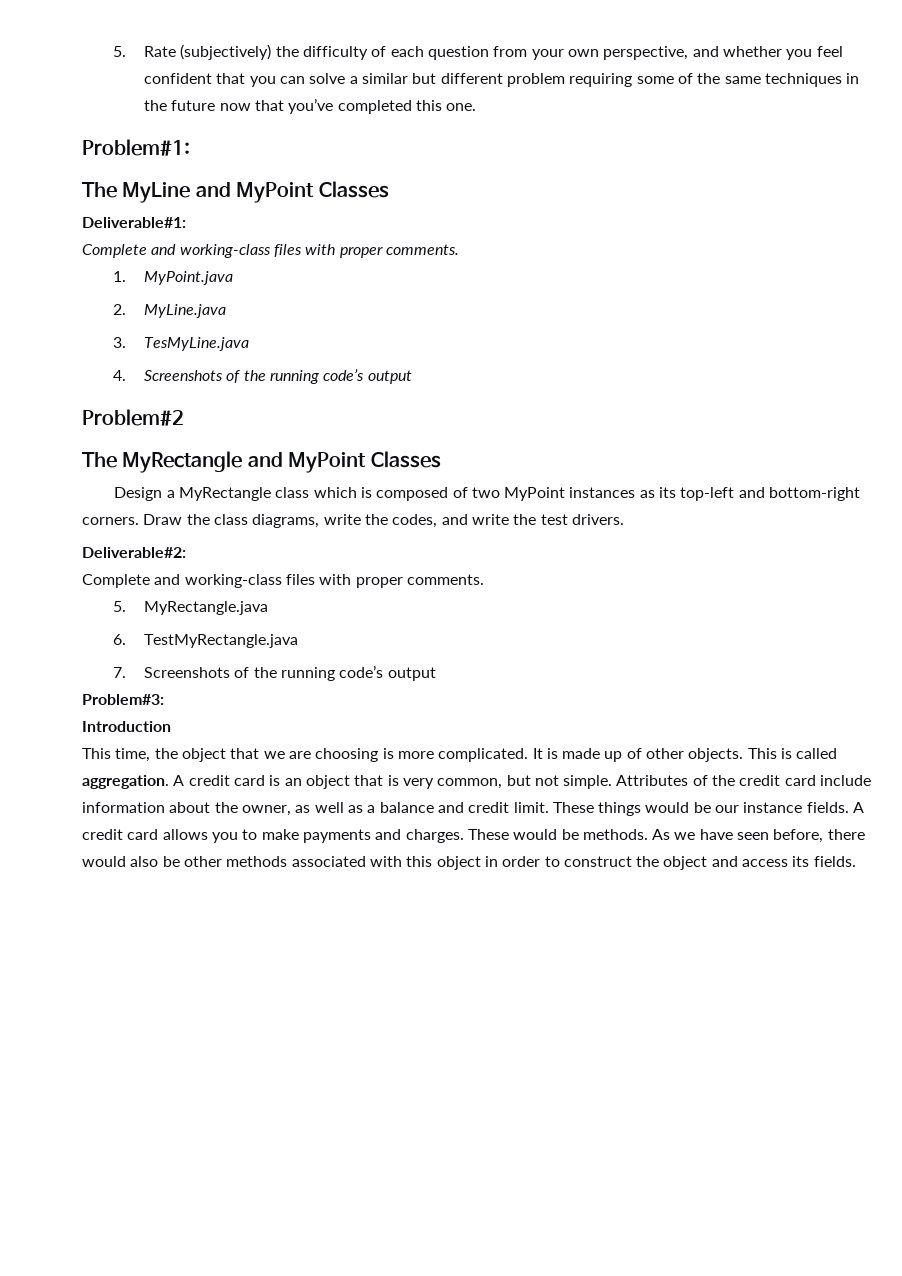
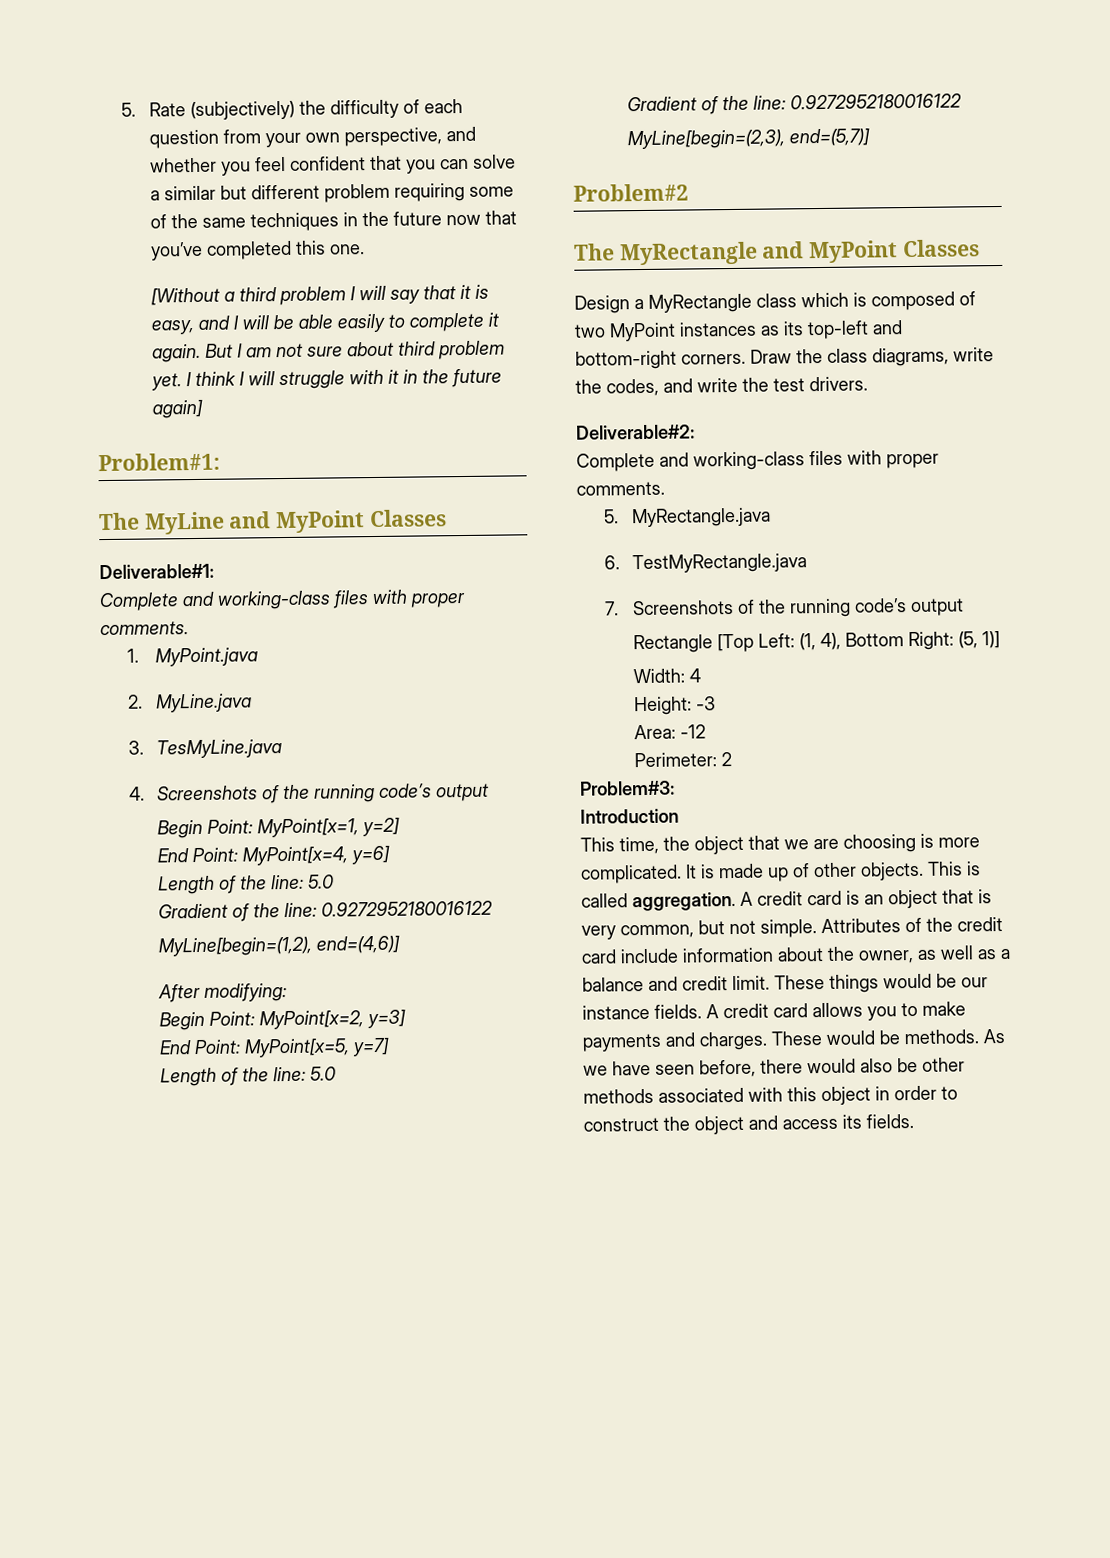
+ [Without a third problem I will say that it is easy, and I will be able easily to complete it again. But I am not sure about third problem yet. I think I will struggle with it in the future again]
+ Begin Point: MyPoint[x=1, y=2]
+ End Point: MyPoint[x=4, y=6]
+ Length of the line: 5.0
+ Gradient of the line: 0.9272952180016122
+ MyLine[begin=(1,2), end=(4,6)]
+ After modifying:
+ Begin Point: MyPoint[x=2, y=3]
+ End Point: MyPoint[x=5, y=7]
+ Length of the line: 5.0
+ Gradient of the line: 0.9272952180016122
+ MyLine[begin=(2,3), end=(5,7)]
+ Rectangle [Top Left: (1, 4), Bottom Right: (5, 1)]
+ Width: 4
+ Height: -3
+ Area: -12
+ Perimeter: 2

